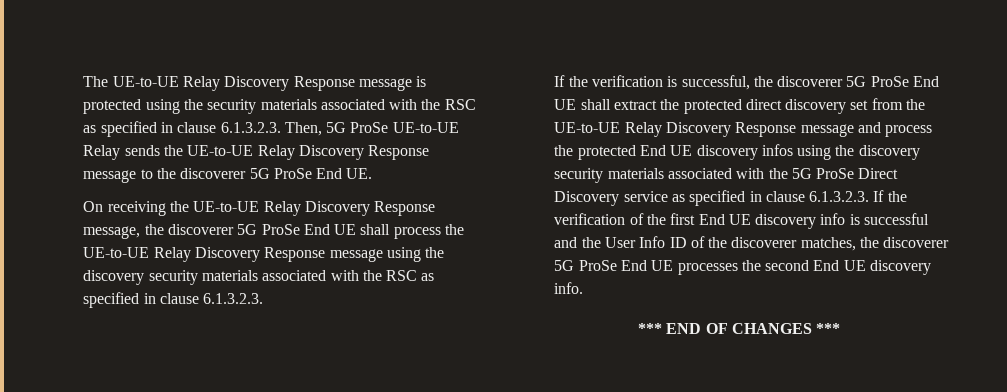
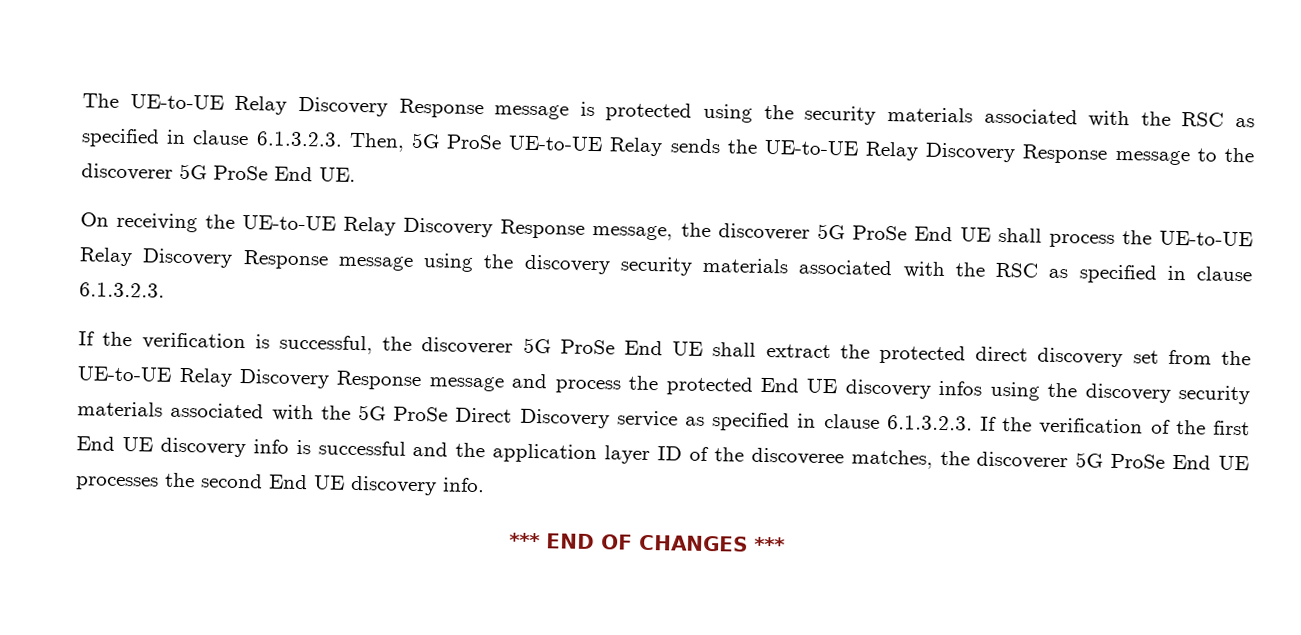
- If the verification is successful, the discoverer 5G ProSe End UE shall extract the protected direct discovery set from the UE-to-UE Relay Discovery Response message and process the protected End UE discovery infos using the discovery security materials associated with the 5G ProSe Direct Discovery service as specified in clause 6.1.3.2.3. If the verification of the first End UE discovery info is successful and the User Info ID of the discoverer matches, the discoverer 5G ProSe End UE processes the second End UE discovery info.
+ If the verification is successful, the discoverer 5G ProSe End UE shall extract the protected direct discovery set from the UE-to-UE Relay Discovery Response message and process the protected End UE discovery infos using the discovery security materials associated with the 5G ProSe Direct Discovery service as specified in clause 6.1.3.2.3. If the verification of the first End UE discovery info is successful and the application layer ID of the discoveree matches, the discoverer 5G ProSe End UE processes the second End UE discovery info.

